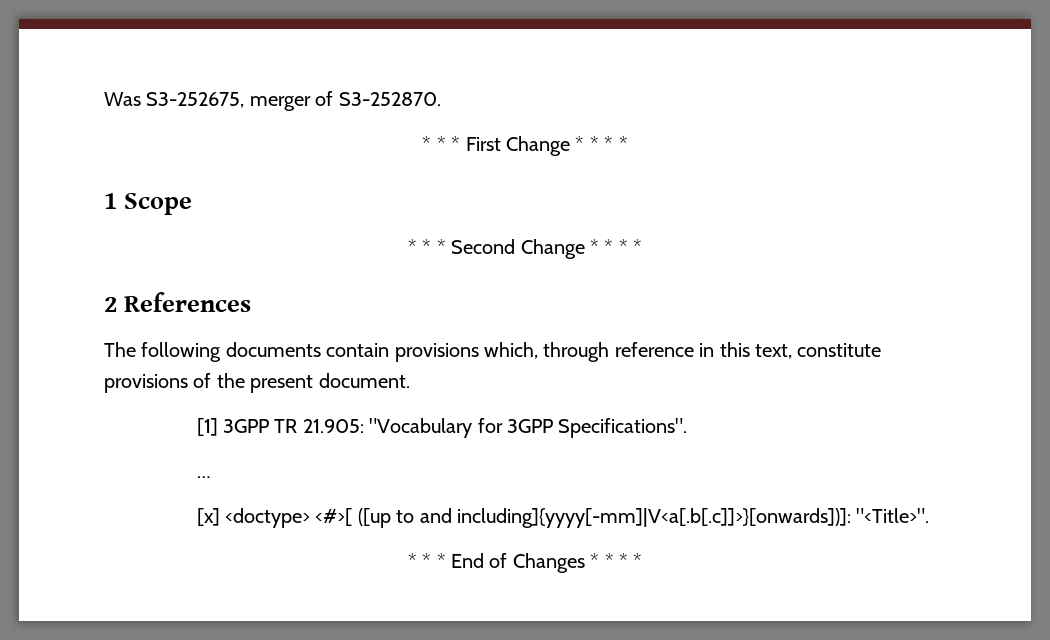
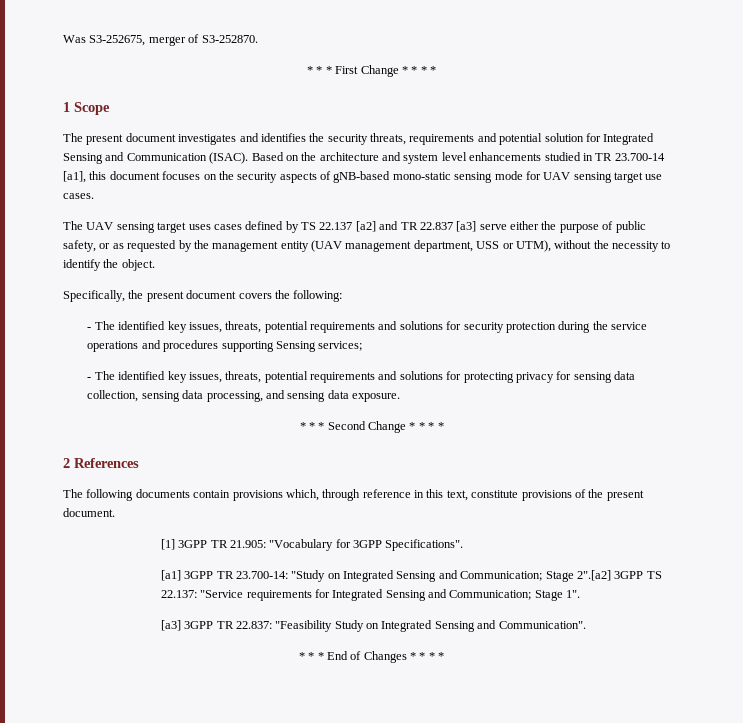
+ The present document investigates and identifies the security threats, requirements and potential solution for Integrated Sensing and Communication (ISAC). Based on the architecture and system level enhancements studied in TR 23.700-14 [a1], this document focuses on the security aspects of gNB-based mono-static sensing mode for UAV sensing target use cases.
+ The UAV sensing target uses cases defined by TS 22.137 [a2] and TR 22.837 [a3] serve either the purpose of public safety, or as requested by the management entity (UAV management department, USS or UTM), without the necessity to identify the object.
+ Specifically, the present document covers the following:
+ - The identified key issues, threats, potential requirements and solutions for security protection during the service operations and procedures supporting Sensing services;
+ - The identified key issues, threats, potential requirements and solutions for protecting privacy for sensing data collection, sensing data processing, and sensing data exposure.
- …
- [x] <doctype> <#>[ ([up to and including]{yyyy[-mm]|V<a[.b[.c]]>}[onwards])]: "<Title>".
+ [a1] 3GPP TR 23.700-14: "Study on Integrated Sensing and Communication; Stage 2".[a2] 3GPP TS 22.137: "Service requirements for Integrated Sensing and Communication; Stage 1".
+ [a3] 3GPP TR 22.837: "Feasibility Study on Integrated Sensing and Communication".

